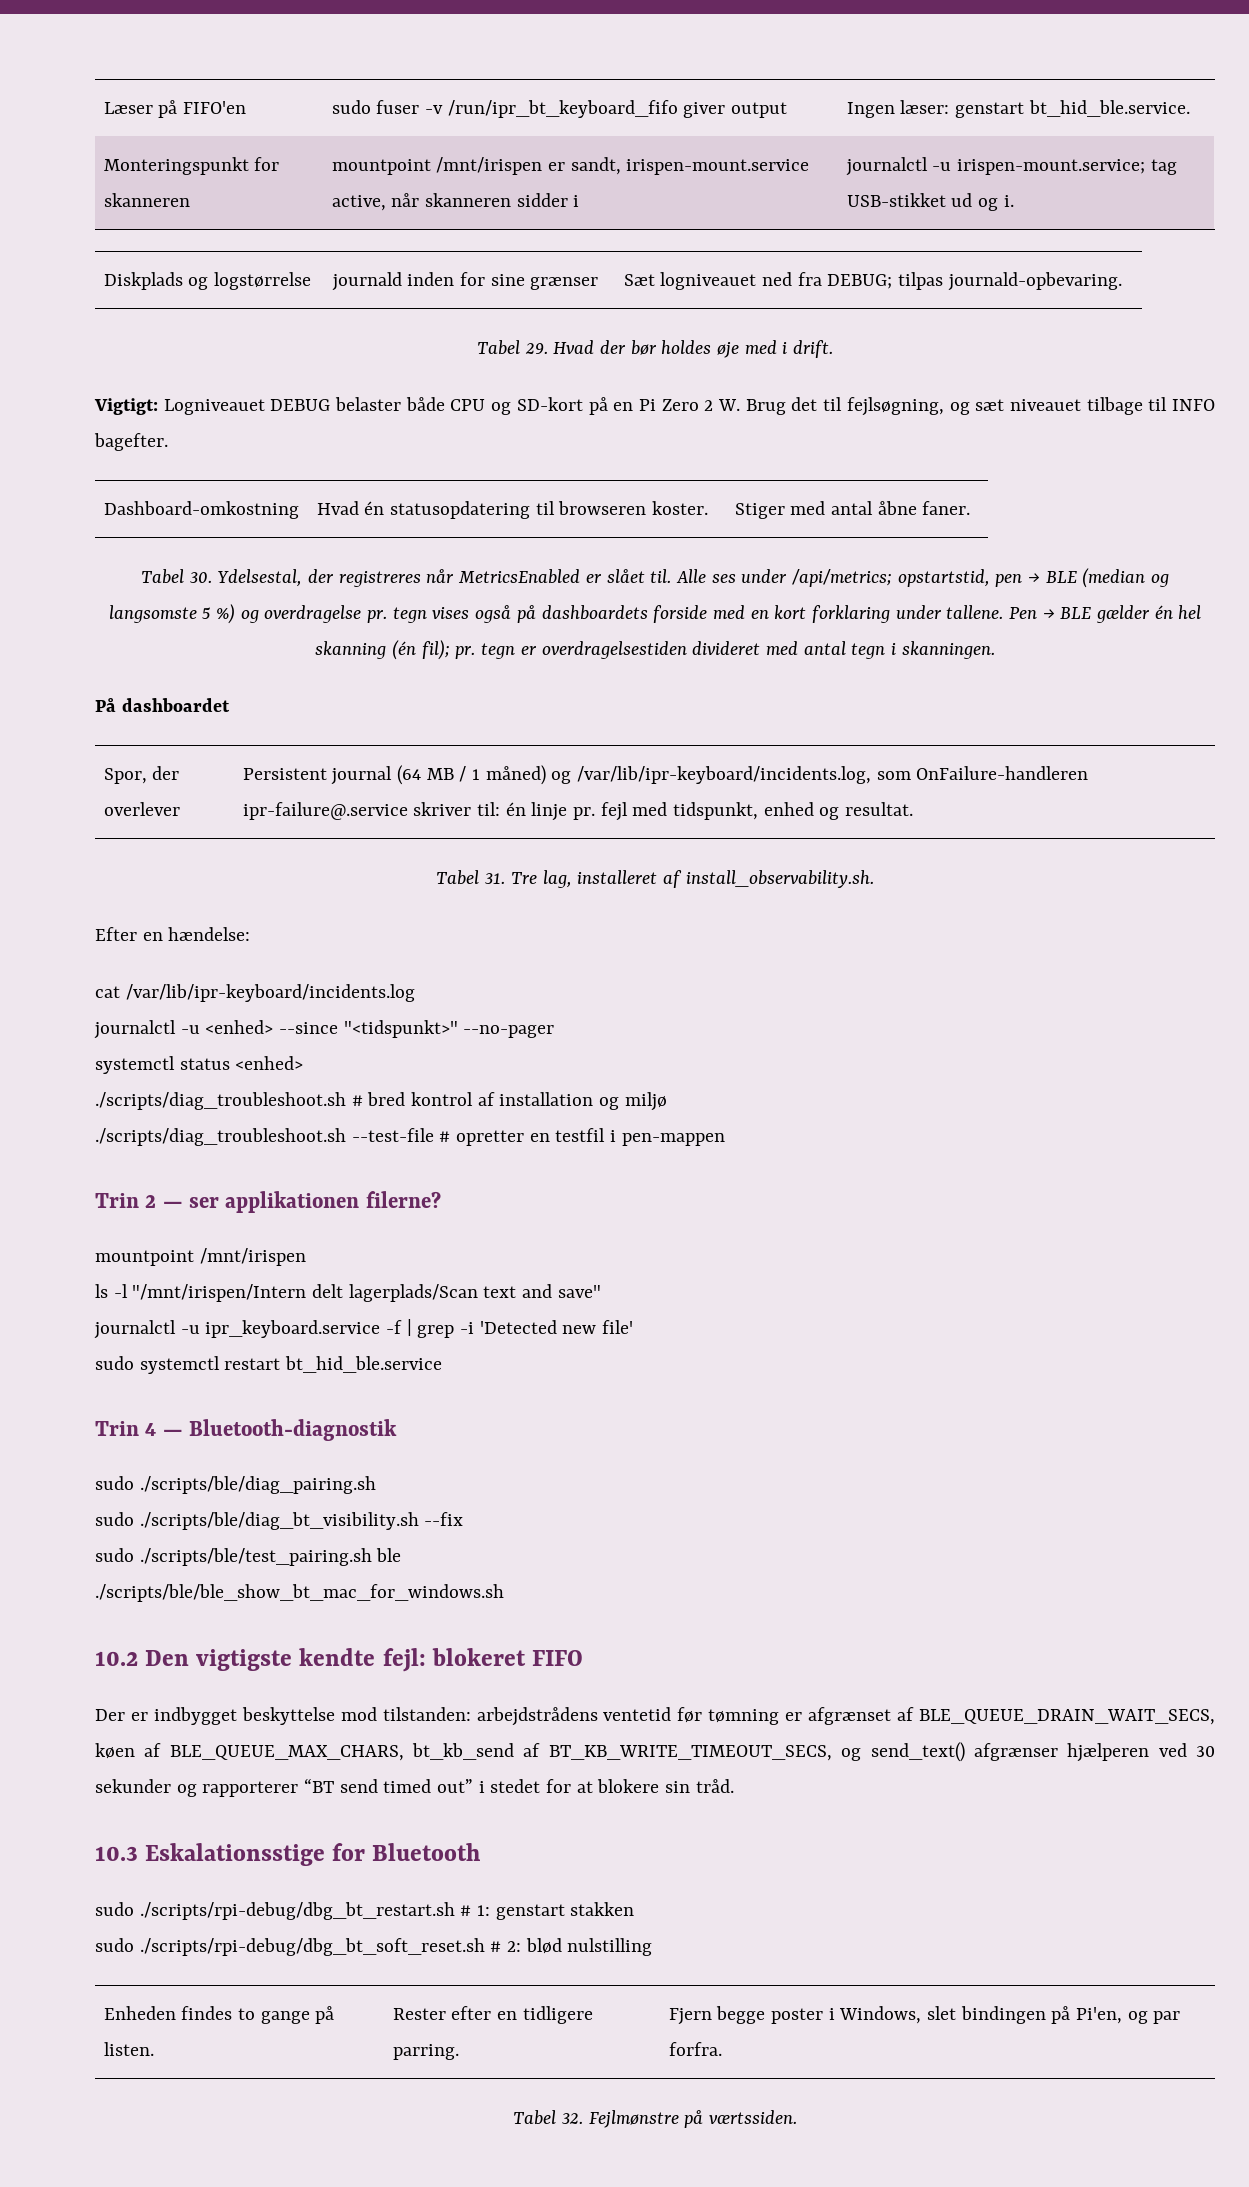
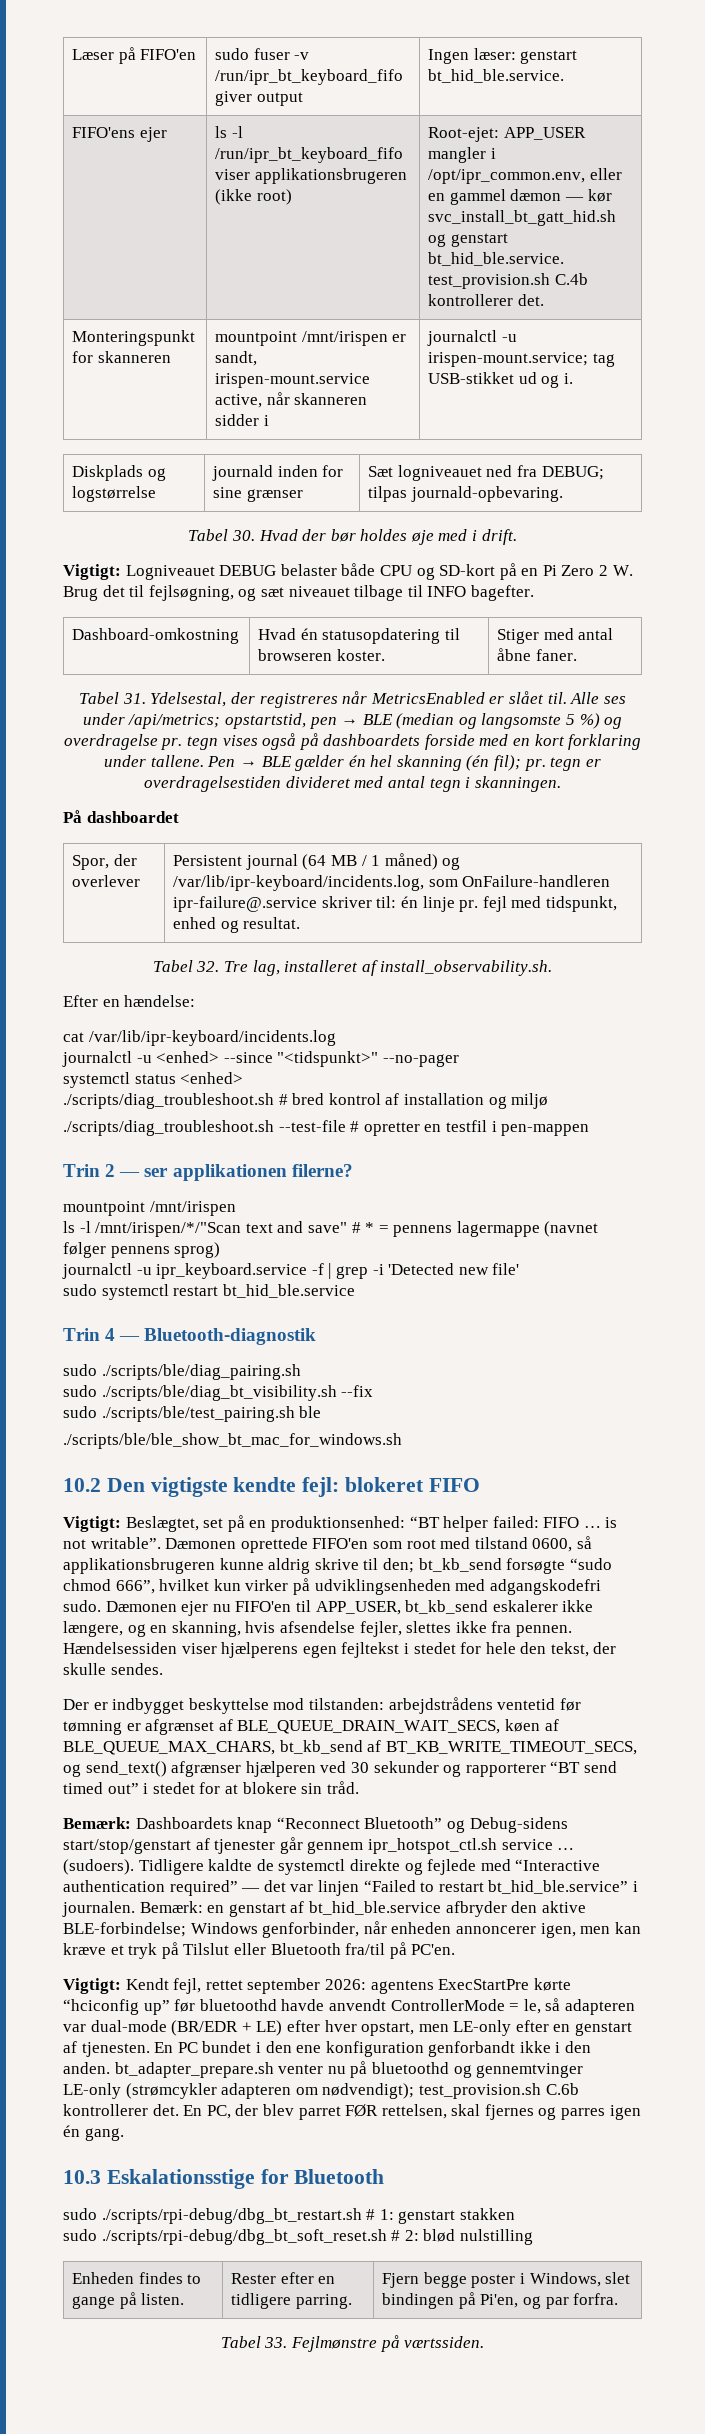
+ FIFO'ens ejer | ls -l /run/ipr_bt_keyboard_fifo viser applikationsbrugeren (ikke root) | Root-ejet: APP_USER mangler i /opt/ipr_common.env, eller en gammel dæmon — kør svc_install_bt_gatt_hid.sh og genstart bt_hid_ble.service. test_provision.sh C.4b kontrollerer det.
- Tabel 29. Hvad der bør holdes øje med i drift.
+ Tabel 30. Hvad der bør holdes øje med i drift.
- Tabel 30. Ydelsestal, der registreres når MetricsEnabled er slået til.
+ Tabel 31. Ydelsestal, der registreres når MetricsEnabled er slået til.
- Tabel 31. Tre lag, installeret af install_observability.sh.
+ Tabel 32. Tre lag, installeret af install_observability.sh.
- ls -l "/mnt/irispen/Intern delt lagerplads/Scan text and save"
+ ls -l /mnt/irispen/*/"Scan text and save" # * = pennens lagermappe (navnet følger pennens sprog)
+ Vigtigt: Beslægtet, set på en produktionsenhed: “BT helper failed: FIFO … is not writable”. Dæmonen oprettede FIFO'en som root med tilstand 0600, så applikationsbrugeren kunne aldrig skrive til den; bt_kb_send forsøgte “sudo chmod 666”, hvilket kun virker på udviklingsenheden med adgangskodefri sudo. Dæmonen ejer nu FIFO'en til APP_USER, bt_kb_send eskalerer ikke længere, og en skanning, hvis afsendelse fejler, slettes ikke fra pennen. Hændelsessiden viser hjælperens egen fejltekst i stedet for hele den tekst, der skulle sendes.
+ Bemærk: Dashboardets knap “Reconnect Bluetooth” og Debug-sidens start/stop/genstart af tjenester går gennem ipr_hotspot_ctl.sh service … (sudoers). Tidligere kaldte de systemctl direkte og fejlede med “Interactive authentication required” — det var linjen “Failed to restart bt_hid_ble.service” i journalen. Bemærk: en genstart af bt_hid_ble.service afbryder den aktive BLE-forbindelse; Windows genforbinder, når enheden annoncerer igen, men kan kræve et tryk på Tilslut eller Bluetooth fra/til på PC'en.
+ Vigtigt: Kendt fejl, rettet september 2026: agentens ExecStartPre kørte “hciconfig up” før bluetoothd havde anvendt ControllerMode = le, så adapteren var dual-mode (BR/EDR + LE) efter hver opstart, men LE-only efter en genstart af tjenesten. En PC bundet i den ene konfiguration genforbandt ikke i den anden. bt_adapter_prepare.sh venter nu på bluetoothd og gennemtvinger LE-only (strømcykler adapteren om nødvendigt); test_provision.sh C.6b kontrollerer det. En PC, der blev parret FØR rettelsen, skal fjernes og parres igen én gang.
- Tabel 32. Fejlmønstre på værtssiden.
+ Tabel 33. Fejlmønstre på værtssiden.

